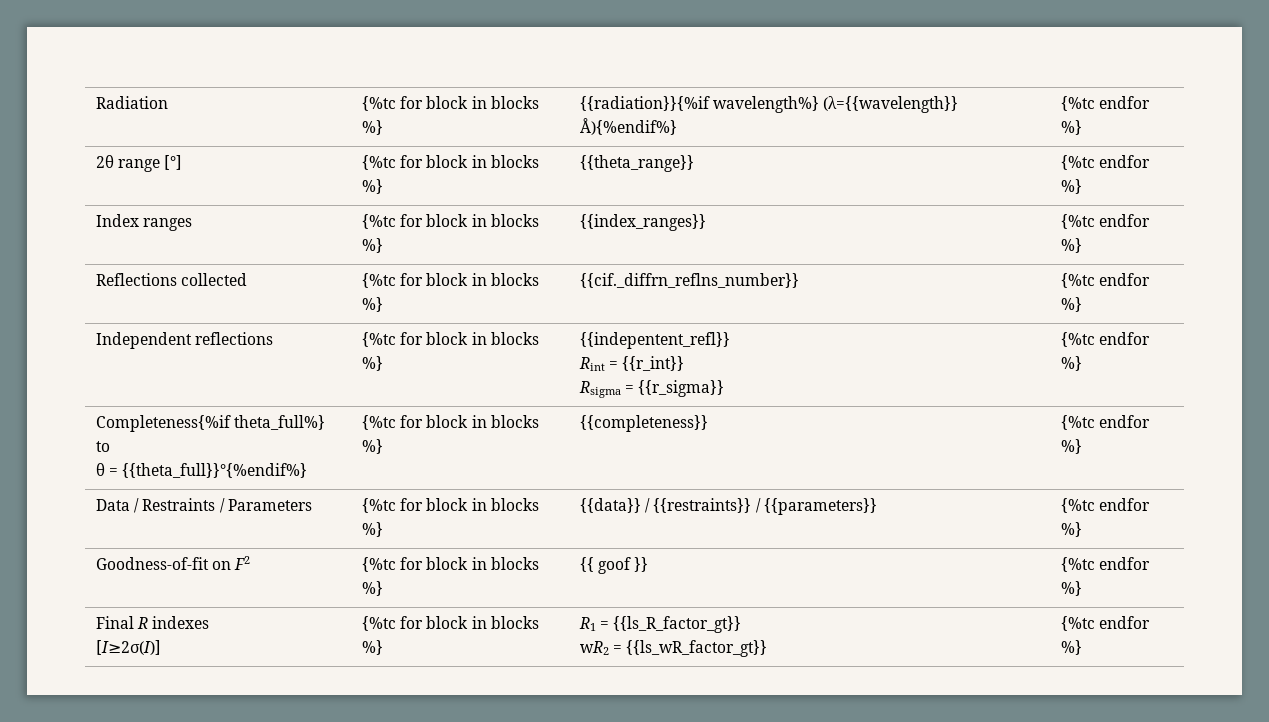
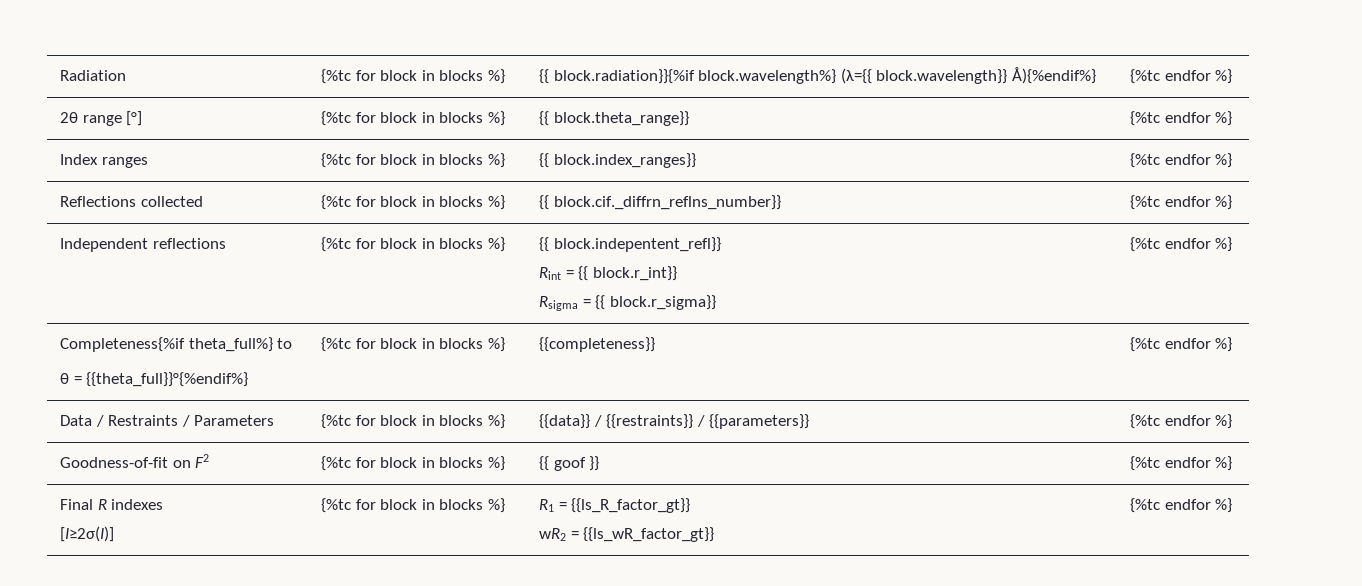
- Radiation | {%tc for block in blocks %} | {{radiation}}{%if wavelength%} (λ={{wavelength}} Å){%endif%} | {%tc endfor %}
+ Radiation | {%tc for block in blocks %} | {{ block.radiation}}{%if block.wavelength%} (λ={{ block.wavelength}} Å){%endif%} | {%tc endfor %}
- 2θ range [°] | {%tc for block in blocks %} | {{theta_range}} | {%tc endfor %}
+ 2θ range [°] | {%tc for block in blocks %} | {{ block.theta_range}} | {%tc endfor %}
- Index ranges | {%tc for block in blocks %} | {{index_ranges}} | {%tc endfor %}
+ Index ranges | {%tc for block in blocks %} | {{ block.index_ranges}} | {%tc endfor %}
- Reflections collected | {%tc for block in blocks %} | {{cif._diffrn_reflns_number}} | {%tc endfor %}
+ Reflections collected | {%tc for block in blocks %} | {{ block.cif._diffrn_reflns_number}} | {%tc endfor %}
- Independent reflections | {%tc for block in blocks %} | {{indepentent_refl}}
- Rint = {{r_int}}
- Rsigma = {{r_sigma}} | {%tc endfor %}
+ Independent reflections | {%tc for block in blocks %} | {{ block.indepentent_refl}}
+ Rint = {{ block.r_int}}
+ Rsigma = {{ block.r_sigma}} | {%tc endfor %}

